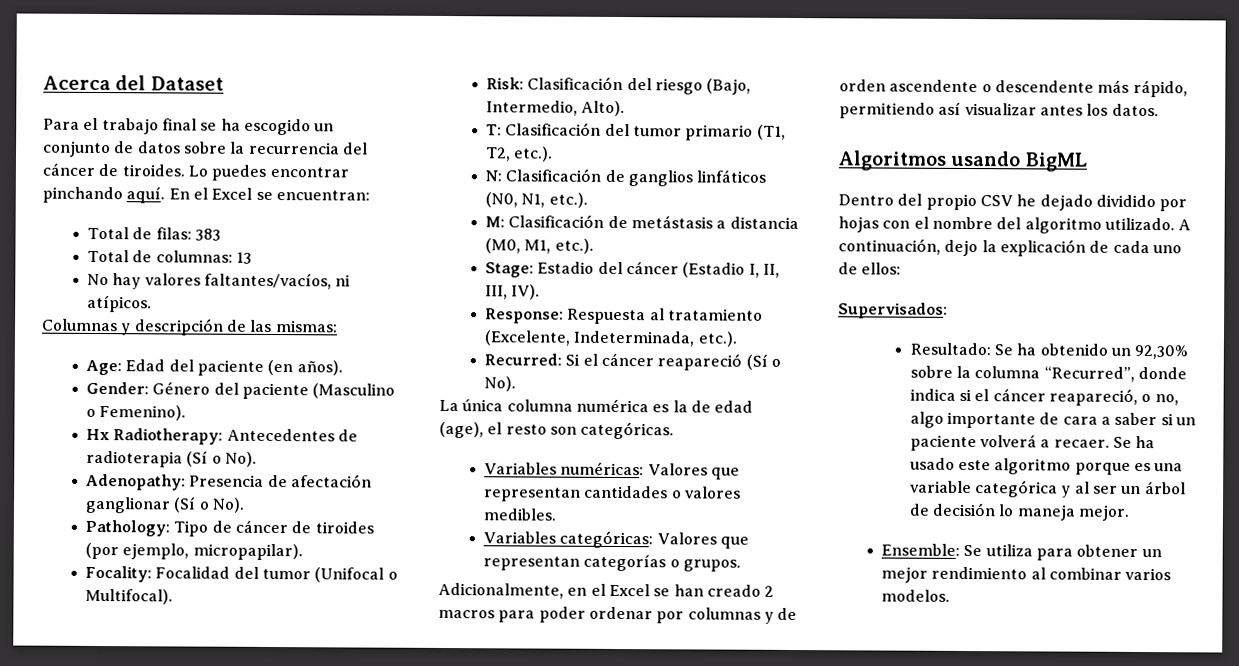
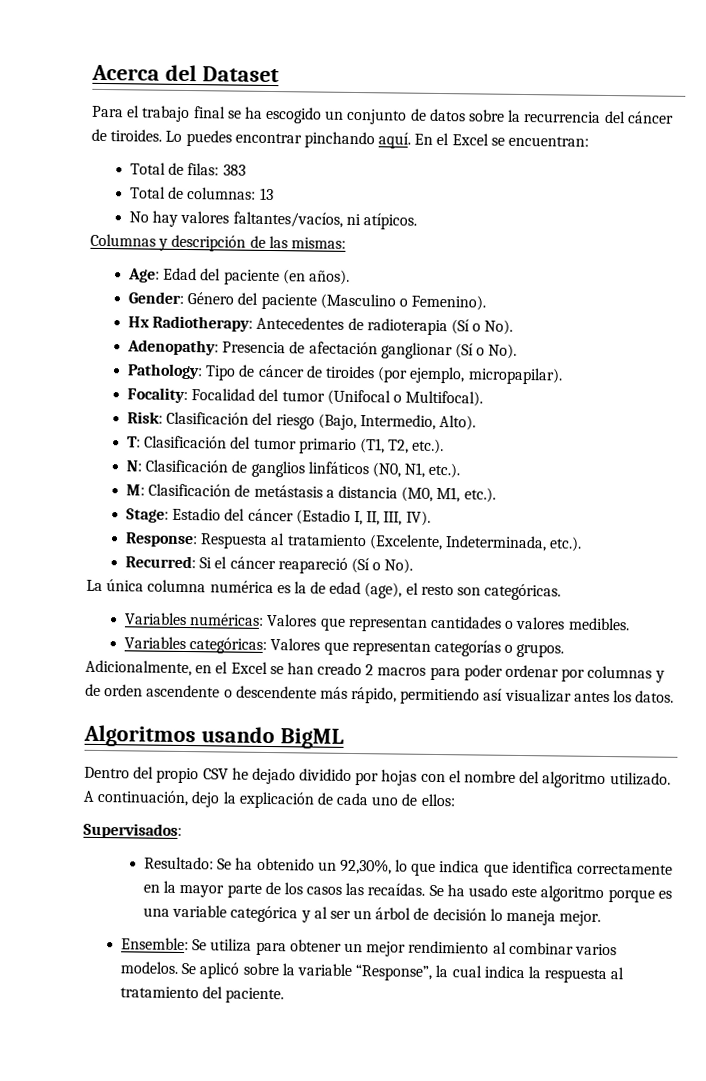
- Resultado: Se ha obtenido un 92,30% sobre la columna “Recurred”, donde indica si el cáncer reapareció, o no, algo importante de cara a saber si un paciente volverá a recaer.
+ Resultado: Se ha obtenido un 92,30%, lo que indica que identifica correctamente en la mayor parte de los casos las recaídas.
+ Se aplicó sobre la variable “Response”, la cual indica la respuesta al tratamiento del paciente.

